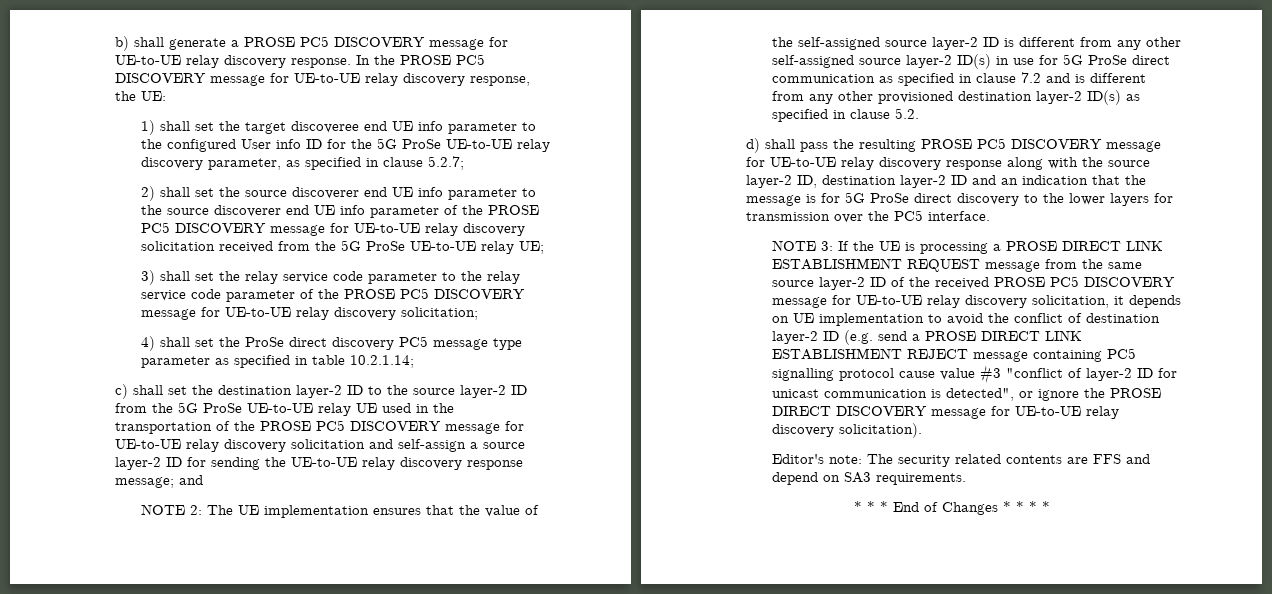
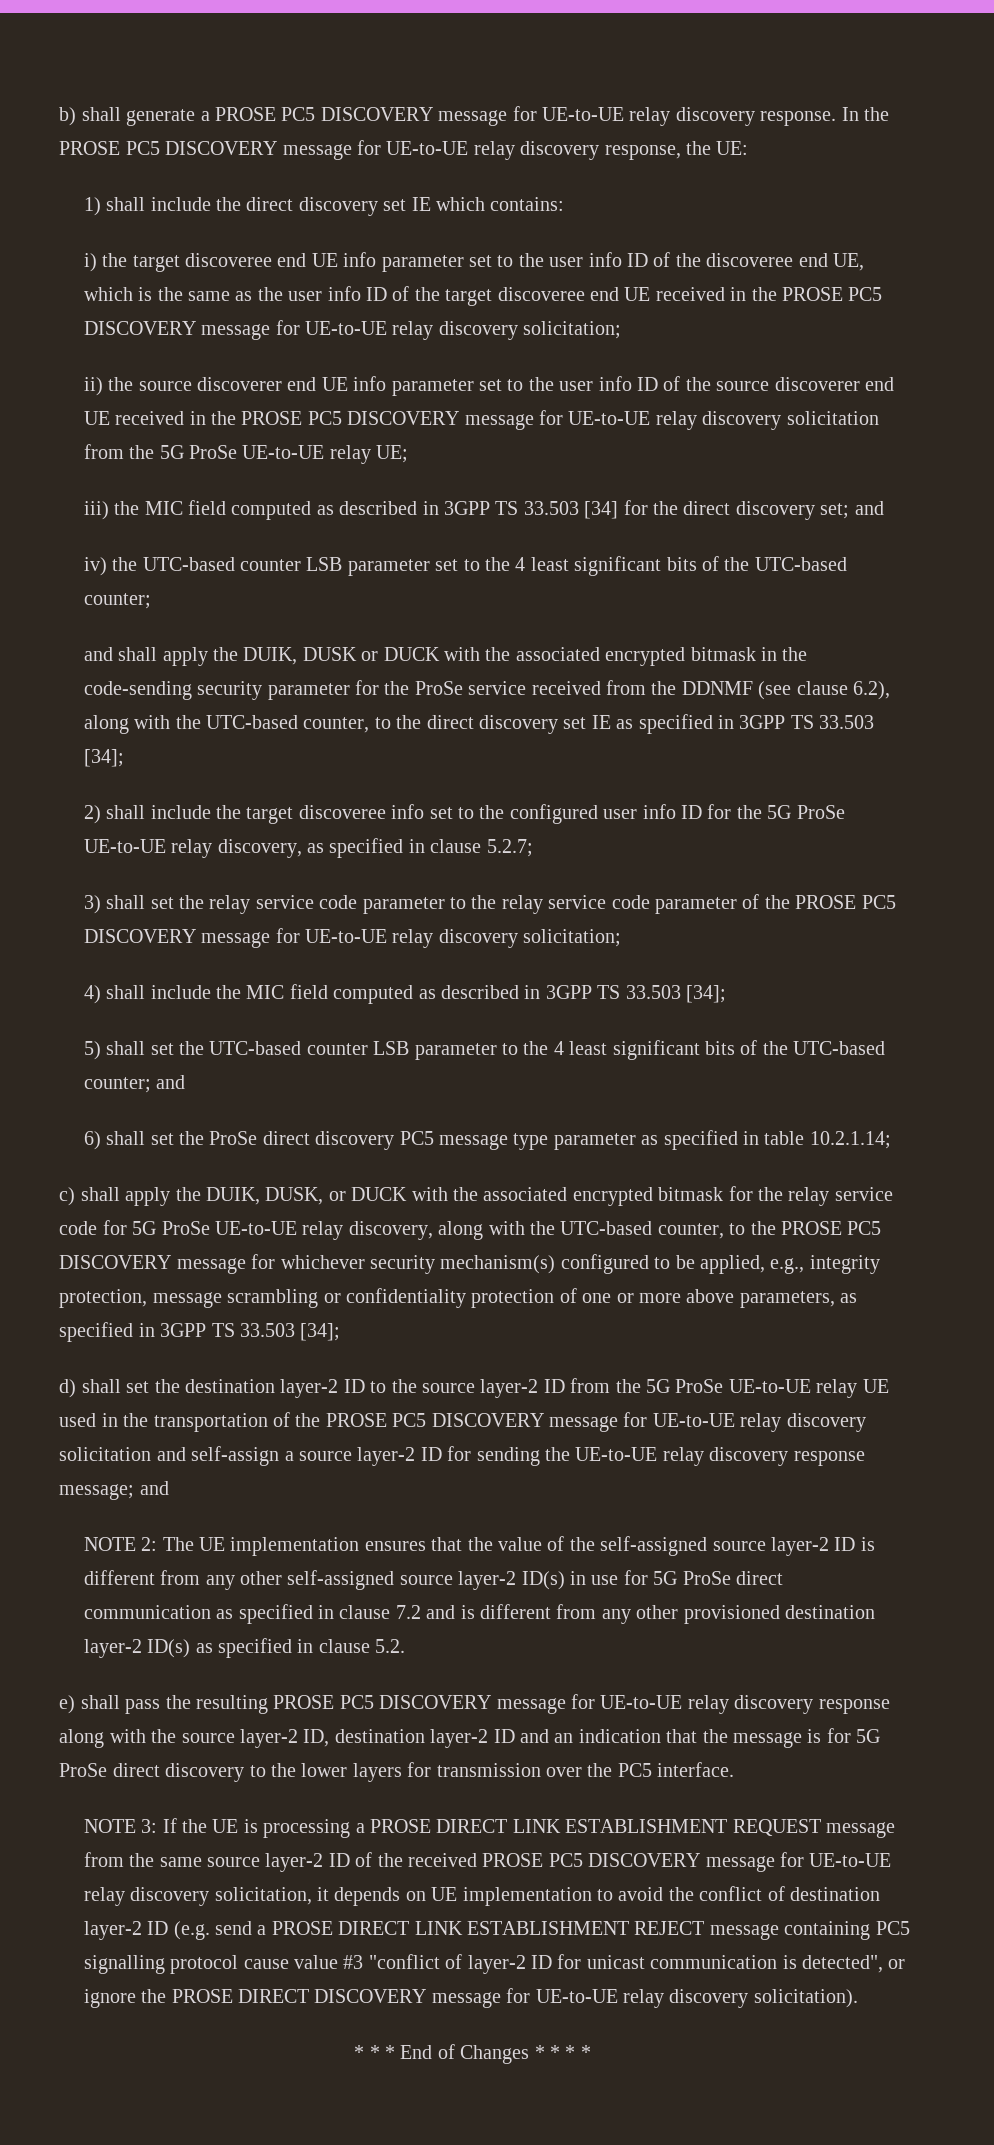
- 1) shall set the target discoveree end UE info parameter to the configured User info ID for the 5G ProSe UE-to-UE relay discovery parameter, as specified in clause 5.2.7;
- 2) shall set the source discoverer end UE info parameter to the source discoverer end UE info parameter of the PROSE PC5 DISCOVERY message for UE-to-UE relay discovery solicitation received from the 5G ProSe UE-to-UE relay UE;
+ 1) shall include the direct discovery set IE which contains:
+ i) the target discoveree end UE info parameter set to the user info ID of the discoveree end UE, which is the same as the user info ID of the target discoveree end UE received in the PROSE PC5 DISCOVERY message for UE-to-UE relay discovery solicitation;
+ ii) the source discoverer end UE info parameter set to the user info ID of the source discoverer end UE received in the PROSE PC5 DISCOVERY message for UE-to-UE relay discovery solicitation from the 5G ProSe UE-to-UE relay UE;
+ iii) the MIC field computed as described in 3GPP TS 33.503 [34] for the direct discovery set; and
+ iv) the UTC-based counter LSB parameter set to the 4 least significant bits of the UTC-based counter;
+ and shall apply the DUIK, DUSK or DUCK with the associated encrypted bitmask in the code-sending security parameter for the ProSe service received from the DDNMF (see clause 6.2), along with the UTC-based counter, to the direct discovery set IE as specified in 3GPP TS 33.503 [34];
+ 2) shall include the target discoveree info set to the configured user info ID for the 5G ProSe UE-to-UE relay discovery, as specified in clause 5.2.7;
- 4) shall set the ProSe direct discovery PC5 message type parameter as specified in table 10.2.1.14;
+ 4) shall include the MIC field computed as described in 3GPP TS 33.503 [34];
+ 5) shall set the UTC-based counter LSB parameter to the 4 least significant bits of the UTC-based counter; and
+ 6) shall set the ProSe direct discovery PC5 message type parameter as specified in table 10.2.1.14;
- c) shall set the destination layer-2 ID to the source layer-2 ID from the 5G ProSe UE-to-UE relay UE used in the transportation of the PROSE PC5 DISCOVERY message for UE-to-UE relay discovery solicitation and self-assign a source layer-2 ID for sending the UE-to-UE relay discovery response message; and
+ c) shall apply the DUIK, DUSK, or DUCK with the associated encrypted bitmask for the relay service code for 5G ProSe UE-to-UE relay discovery, along with the UTC-based counter, to the PROSE PC5 DISCOVERY message for whichever security mechanism(s) configured to be applied, e.g., integrity protection, message scrambling or confidentiality protection of one or more above parameters, as specified in 3GPP TS 33.503 [34];
+ d) shall set the destination layer-2 ID to the source layer-2 ID from the 5G ProSe UE-to-UE relay UE used in the transportation of the PROSE PC5 DISCOVERY message for UE-to-UE relay discovery solicitation and self-assign a source layer-2 ID for sending the UE-to-UE relay discovery response message; and
- d) shall pass the resulting PROSE PC5 DISCOVERY message for UE-to-UE relay discovery response along with the source layer-2 ID, destination layer-2 ID and an indication that the message is for 5G ProSe direct discovery to the lower layers for transmission over the PC5 interface.
+ e) shall pass the resulting PROSE PC5 DISCOVERY message for UE-to-UE relay discovery response along with the source layer-2 ID, destination layer-2 ID and an indication that the message is for 5G ProSe direct discovery to the lower layers for transmission over the PC5 interface.
- Editor's note: The security related contents are FFS and depend on SA3 requirements.

